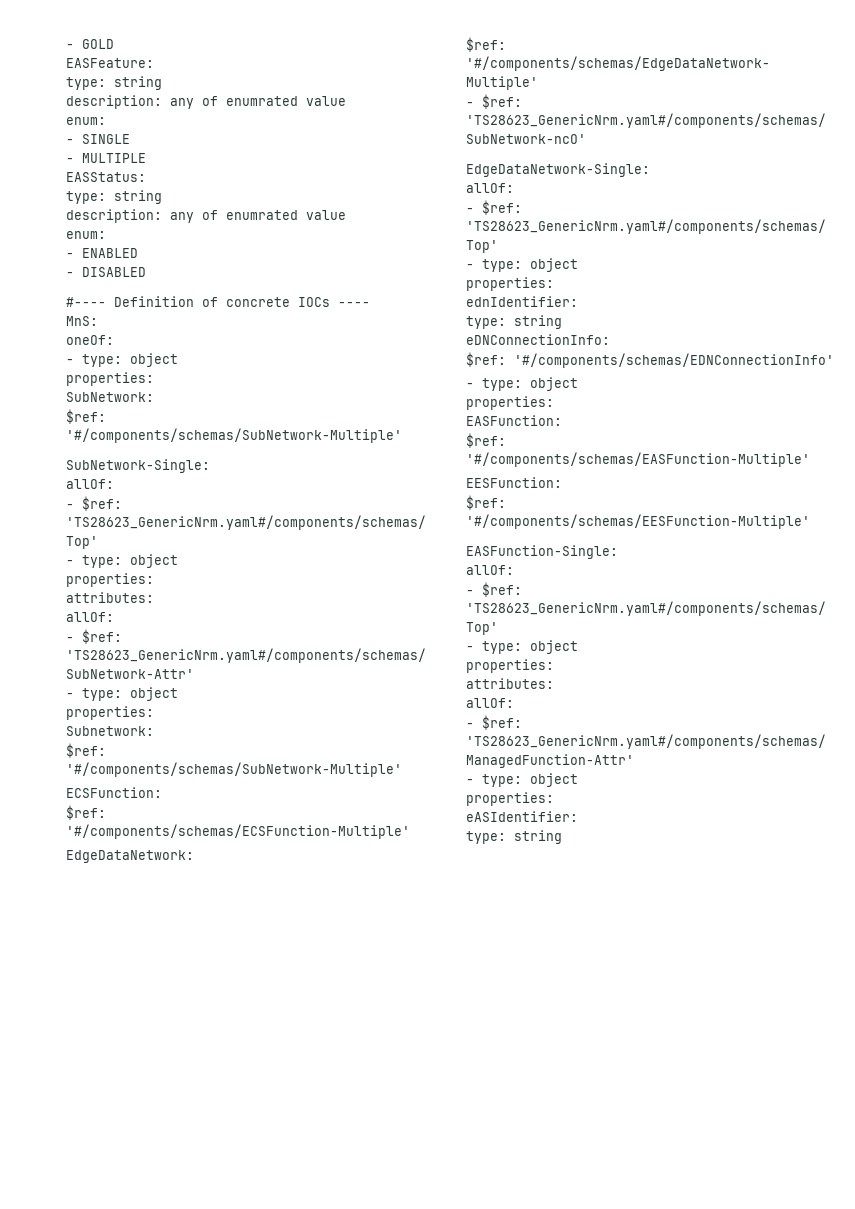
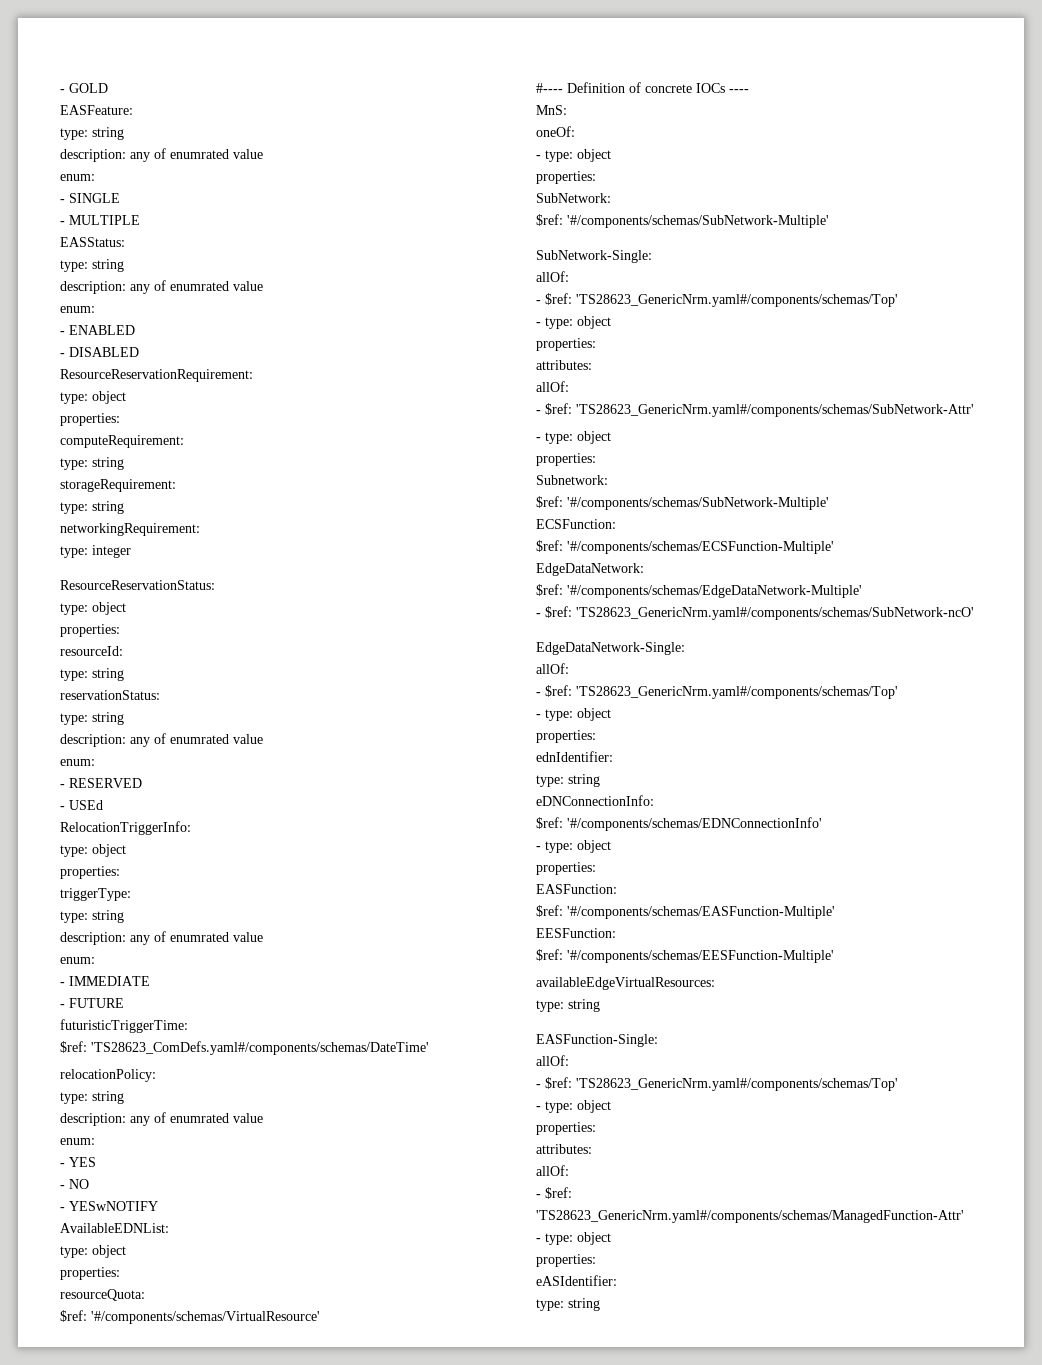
+ ResourceReservationRequirement:
+ type: object
+ properties:
+ computeRequirement:
+ type: string
+ storageRequirement:
+ type: string
+ networkingRequirement:
+ type: integer
+ ResourceReservationStatus:
+ type: object
+ properties:
+ resourceId:
+ type: string
+ reservationStatus:
+ type: string
+ description: any of enumrated value
+ enum:
+ - RESERVED
+ - USEd
+ RelocationTriggerInfo:
+ type: object
+ properties:
+ triggerType:
+ type: string
+ description: any of enumrated value
+ enum:
+ - IMMEDIATE
+ - FUTURE
+ futuristicTriggerTime:
+ $ref: 'TS28623_ComDefs.yaml#/components/schemas/DateTime'
+ relocationPolicy:
+ type: string
+ description: any of enumrated value
+ enum:
+ - YES
+ - NO
+ - YESwNOTIFY
+ AvailableEDNList:
+ type: object
+ properties:
+ resourceQuota:
+ $ref: '#/components/schemas/VirtualResource'
+ availableEdgeVirtualResources:
+ type: string

